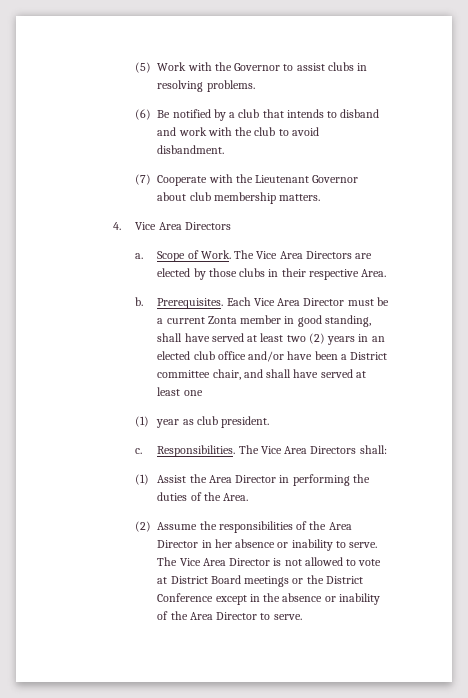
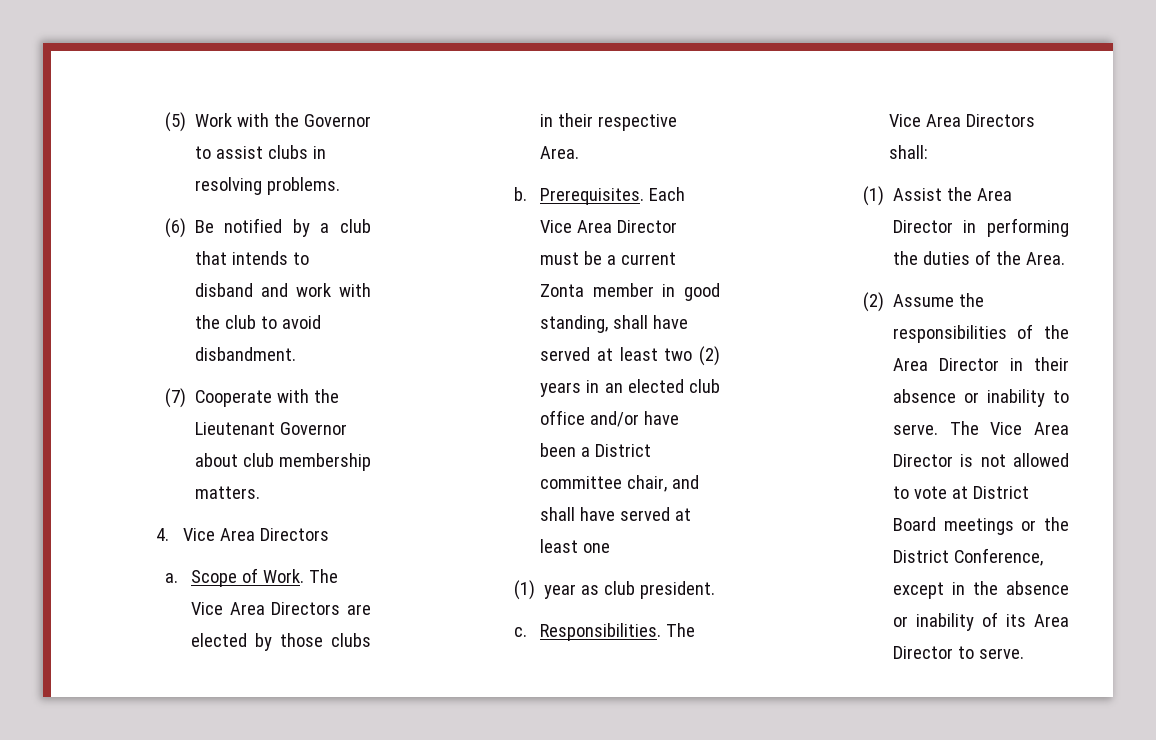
- (2) Assume the responsibilities of the Area Director in her absence or inability to serve.
+ (2) Assume the responsibilities of the Area Director in their absence or inability to serve.
- The Vice Area Director is not allowed to vote at District Board meetings or the District Conference except in the absence or inability of the Area Director to serve.
+ The Vice Area Director is not allowed to vote at District Board meetings or the District Conference, except in the absence or inability of its Area Director to serve.

